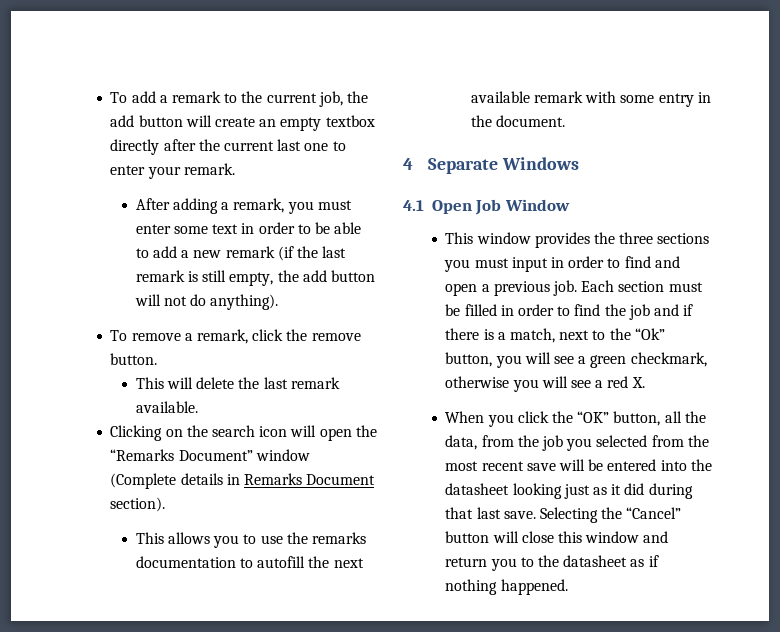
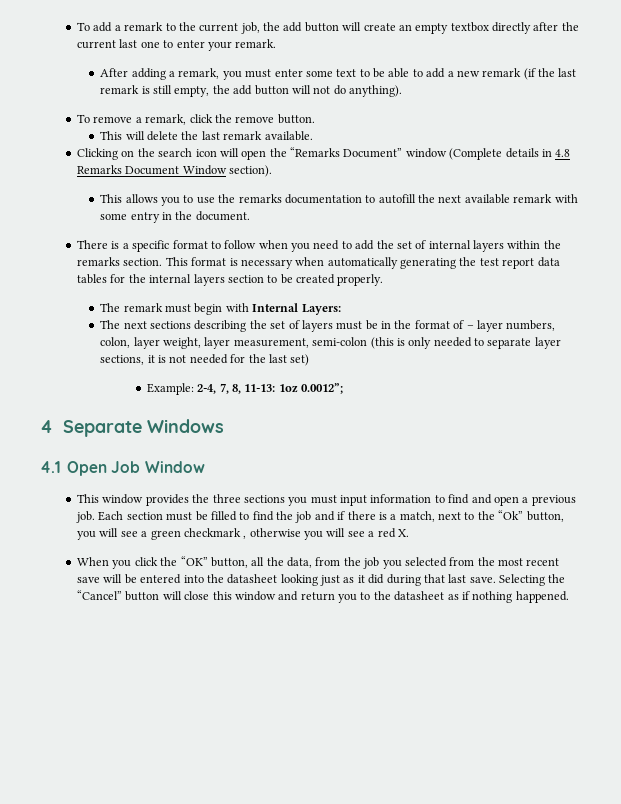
- After adding a remark, you must enter some text in order to be able to add a new remark (if the last remark is still empty, the add button will not do anything).
+ After adding a remark, you must enter some text to be able to add a new remark (if the last remark is still empty, the add button will not do anything).
- Clicking on the search icon will open the “Remarks Document” window (Complete details in Remarks Document section).
+ Clicking on the search icon will open the “Remarks Document” window (Complete details in 4.8 Remarks Document Window section).
+ There is a specific format to follow when you need to add the set of internal layers within the remarks section. This format is necessary when automatically generating the test report data tables for the internal layers section to be created properly.
+ The remark must begin with Internal Layers:
+ The next sections describing the set of layers must be in the format of – layer numbers, colon, layer weight, layer measurement, semi-colon (this is only needed to separate layer sections, it is not needed for the last set)
+ Example: 2-4, 7, 8, 11-13: 1oz 0.0012”;
- This window provides the three sections you must input in order to find and open a previous job.
+ This window provides the three sections you must input information to find and open a previous job.
- Each section must be filled in order to find the job and if there is a match, next to the “Ok” button, you will see a green checkmark, otherwise you will see a red X.
+ Each section must be filled to find the job and if there is a match, next to the “Ok” button, you will see a green checkmark , otherwise you will see a red X.

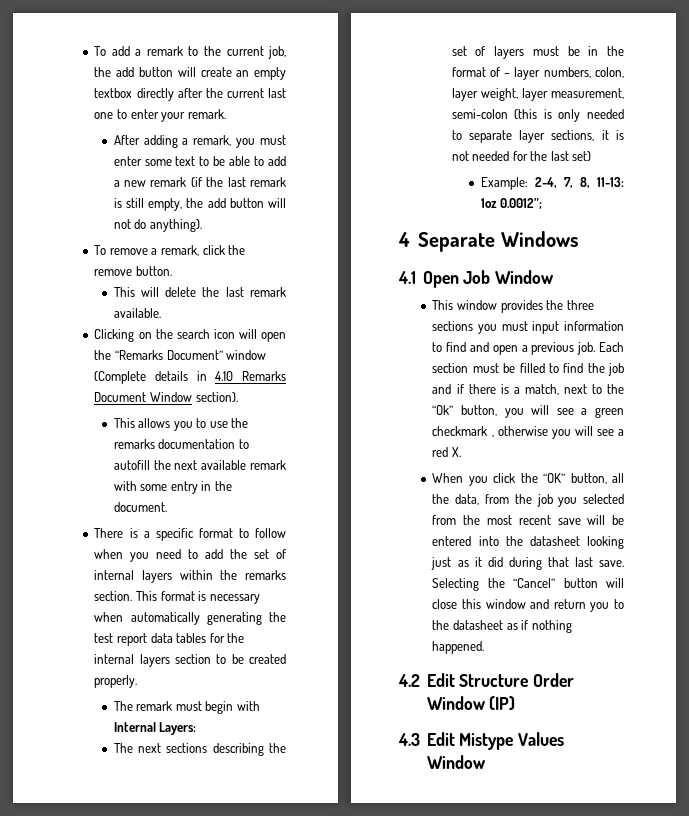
- Clicking on the search icon will open the “Remarks Document” window (Complete details in 4.8 Remarks Document Window section).
+ Clicking on the search icon will open the “Remarks Document” window (Complete details in 4.10 Remarks Document Window section).
+ 4.2 Edit Structure Order Window (IP)
+ 4.3 Edit Mistype Values Window

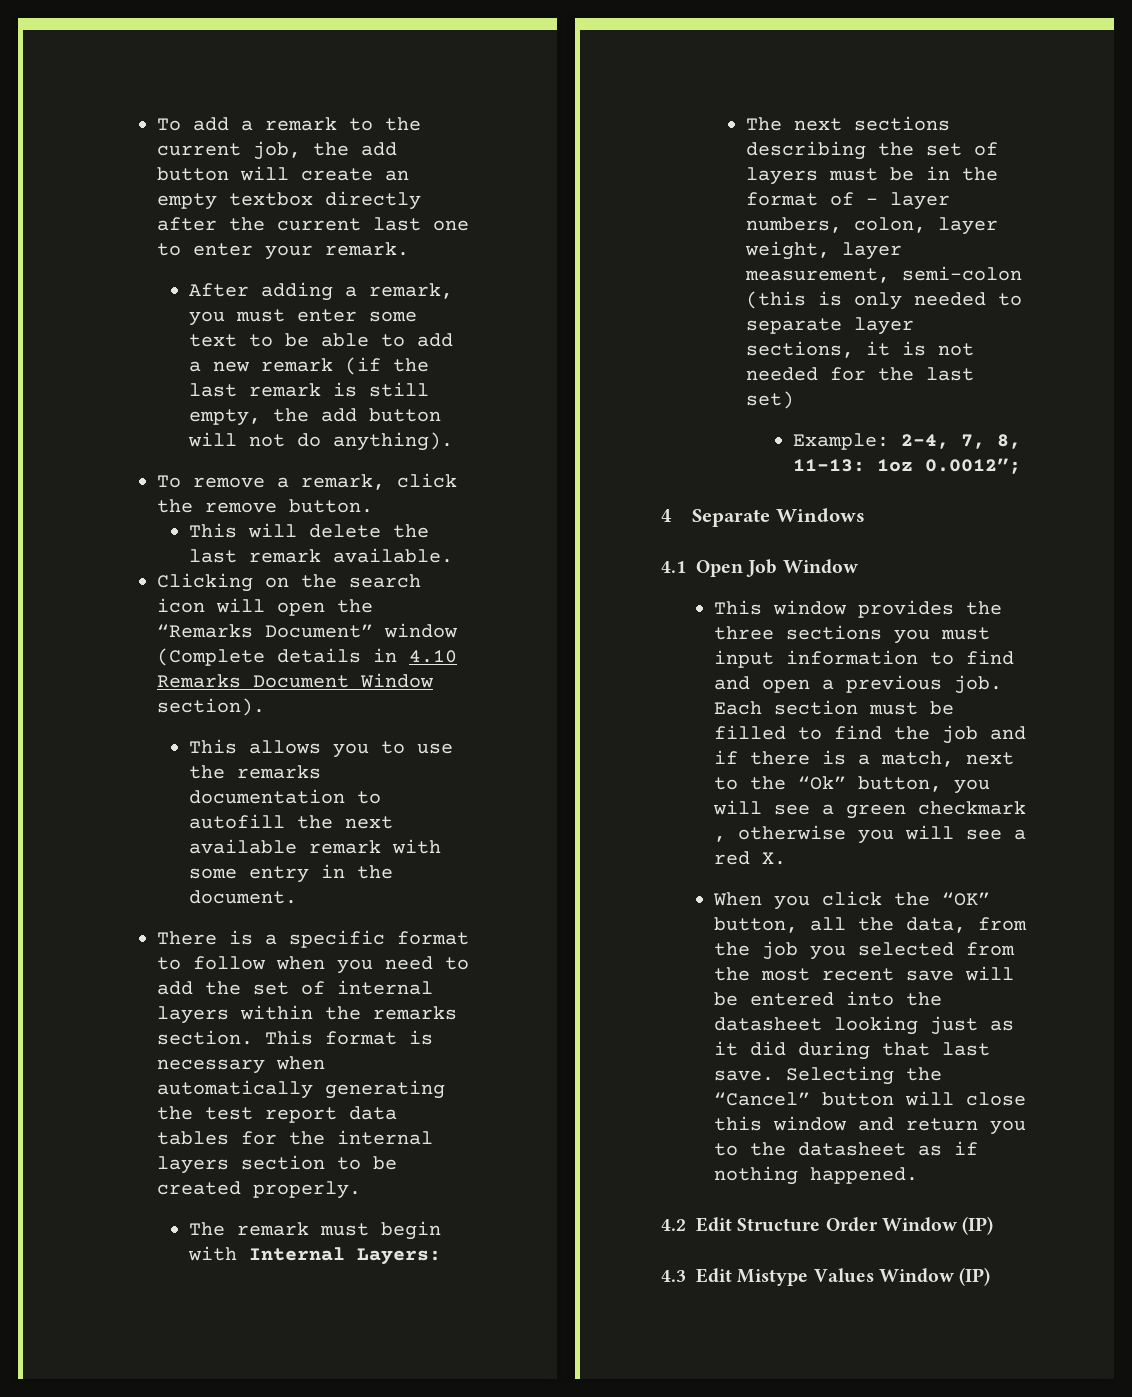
- 4.3 Edit Mistype Values Window
+ 4.3 Edit Mistype Values Window (IP)

